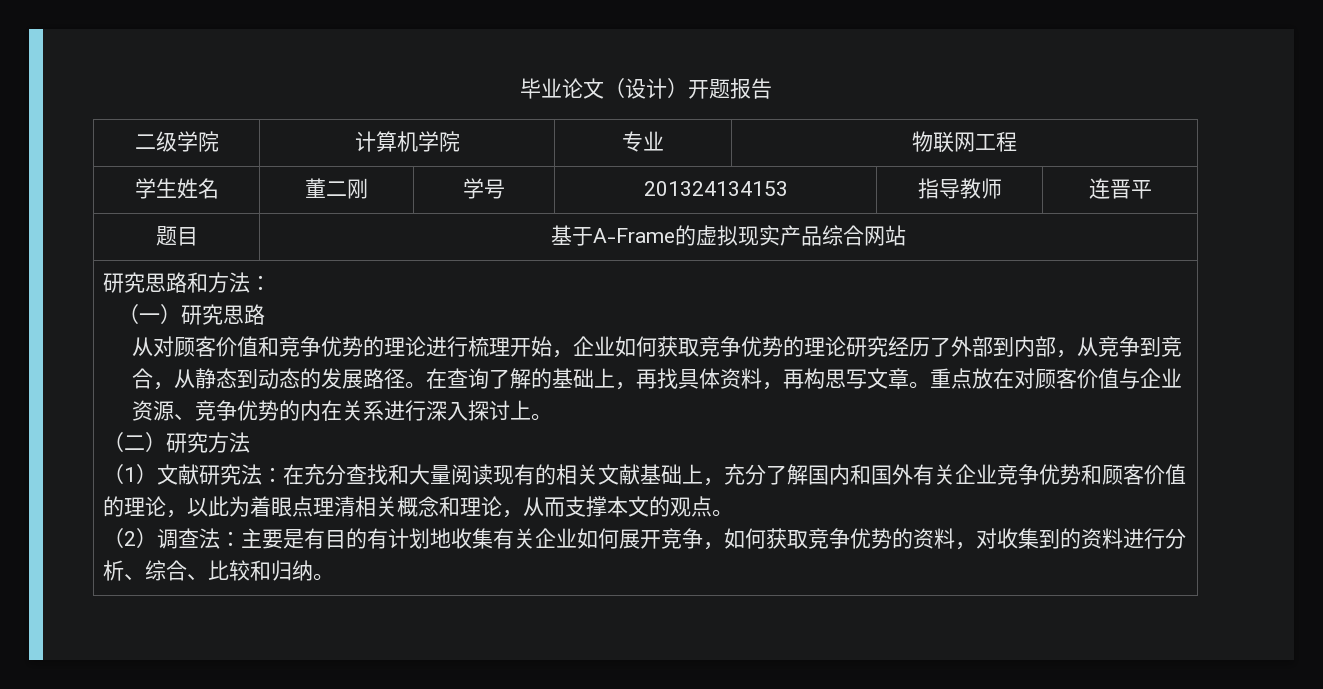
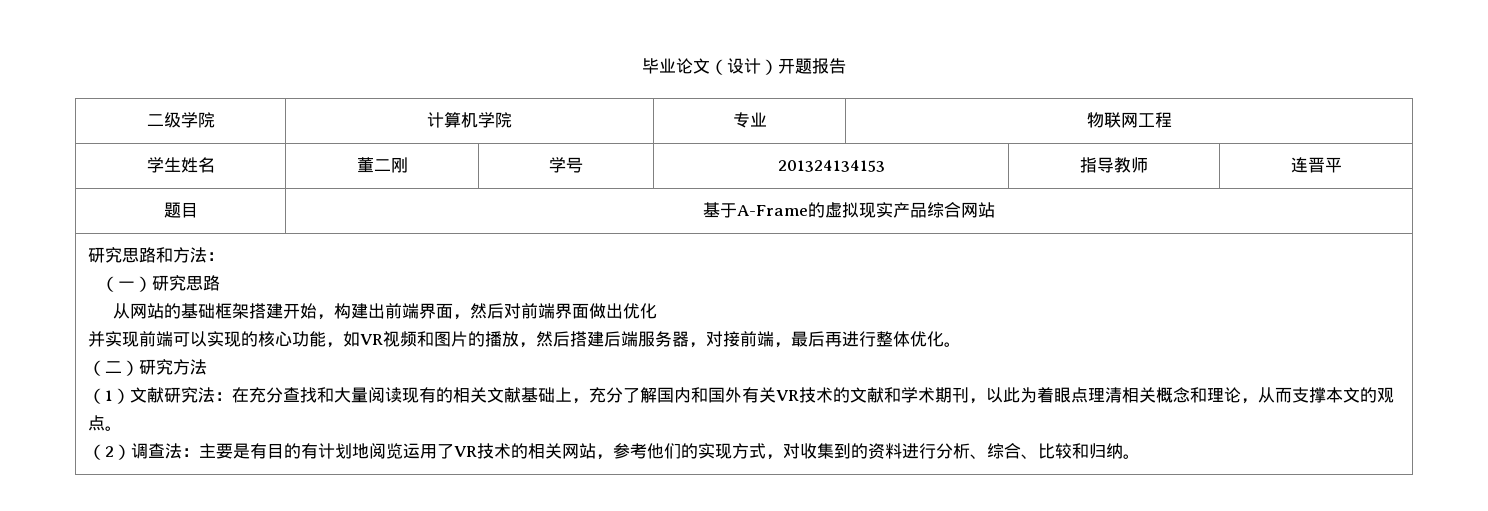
- 从对顾客价值和竞争优势的理论进行梳理开始，企业如何获取竞争优势的理论研究经历了外部到内部，从竞争到竞合，从静态到动态的发展路径。在查询了解的基础上，再找具体资料，再构思写文章。重点放在对顾客价值与企业资源、竞争优势的内在关系进行深入探讨上。
+ 从网站的基础框架搭建开始，构建出前端界面，然后对前端界面做出优化
+ 并实现前端可以实现的核心功能，如VR视频和图片的播放，然后搭建后端服务器，对接前端，最后再进行整体优化。
- （1）文献研究法：在充分查找和大量阅读现有的相关文献基础上，充分了解国内和国外有关企业竞争优势和顾客价值的理论，以此为着眼点理清相关概念和理论，从而支撑本文的观点。
+ （1）文献研究法：在充分查找和大量阅读现有的相关文献基础上，充分了解国内和国外有关VR技术的文献和学术期刊，以此为着眼点理清相关概念和理论，从而支撑本文的观点。
- （2）调查法：主要是有目的有计划地收集有关企业如何展开竞争，如何获取竞争优势的资料，对收集到的资料进行分析、综合、比较和归纳。
+ （2）调查法：主要是有目的有计划地阅览运用了VR技术的相关网站，参考他们的实现方式，对收集到的资料进行分析、综合、比较和归纳。

